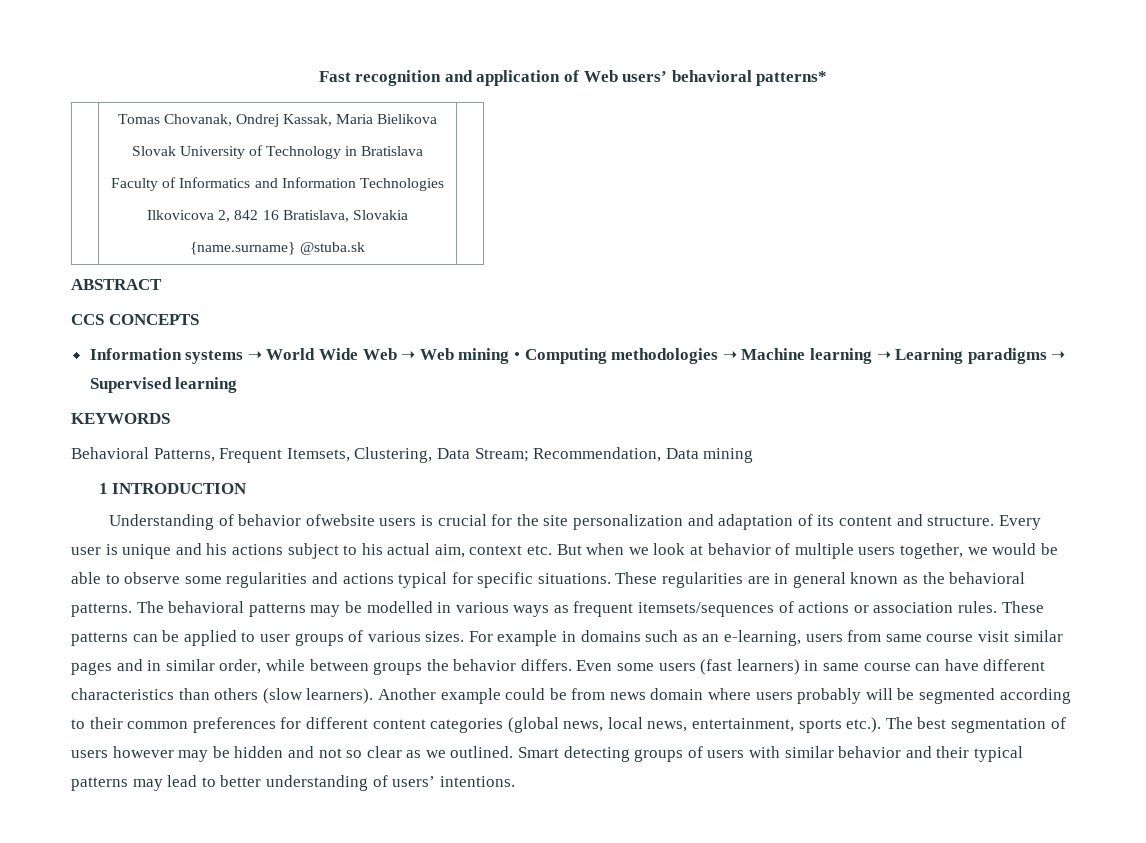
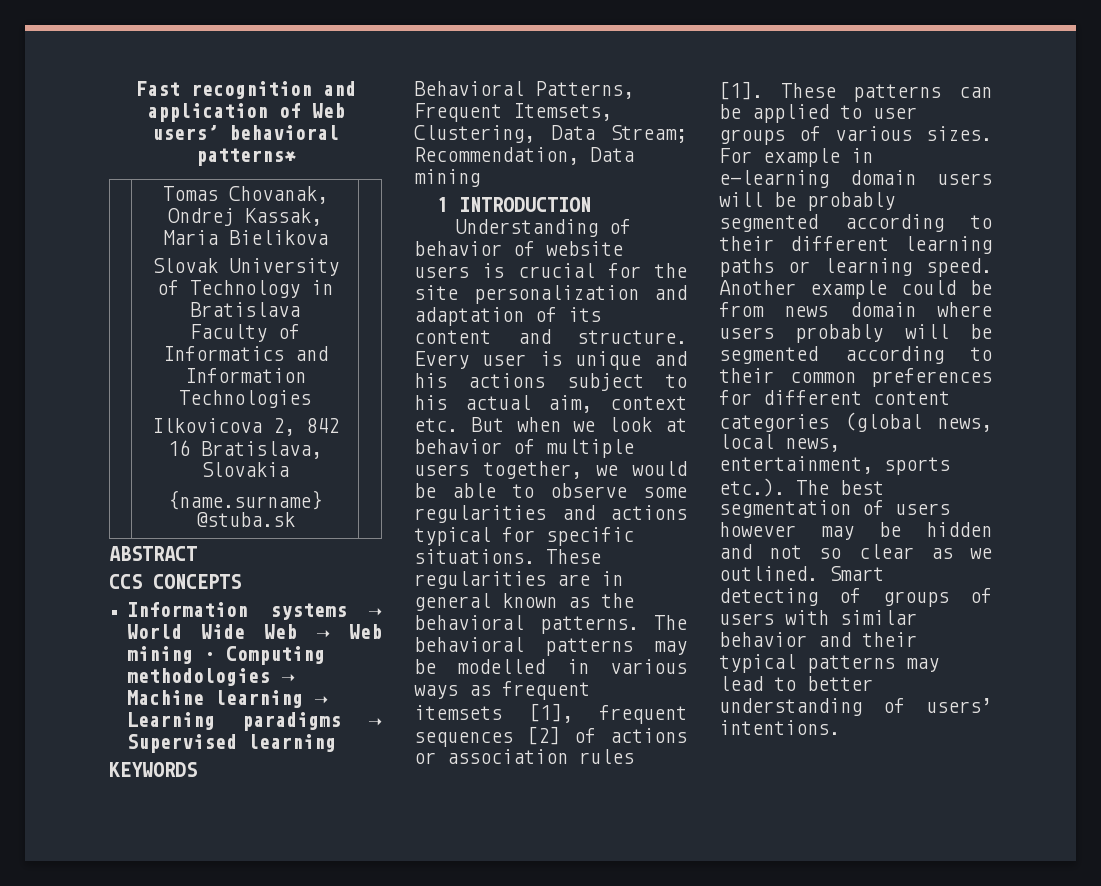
- Understanding of behavior ofwebsite users is crucial for the site personalization and adaptation of its content and structure.
+ Understanding of behavior of website users is crucial for the site personalization and adaptation of its content and structure.
- The behavioral patterns may be modelled in various ways as frequent itemsets/sequences of actions or association rules.
+ The behavioral patterns may be modelled in various ways as frequent itemsets [1], frequent sequences [2] of actions or association rules [1].
- For example in domains such as an e-learning, users from same course visit similar pages and in similar order, while between groups the behavior differs. Even some users (fast learners) in same course can have different characteristics than others (slow learners).
+ For example in e-learning domain users will be probably segmented according to their different learning paths or learning speed.
- Smart detecting groups of users with similar behavior and their typical patterns may lead to better understanding of users’ intentions.
+ Smart detecting of groups of users with similar behavior and their typical patterns may lead to better understanding of users’ intentions.

